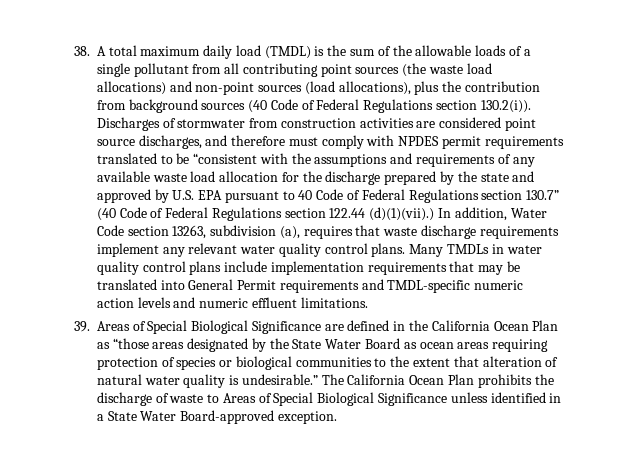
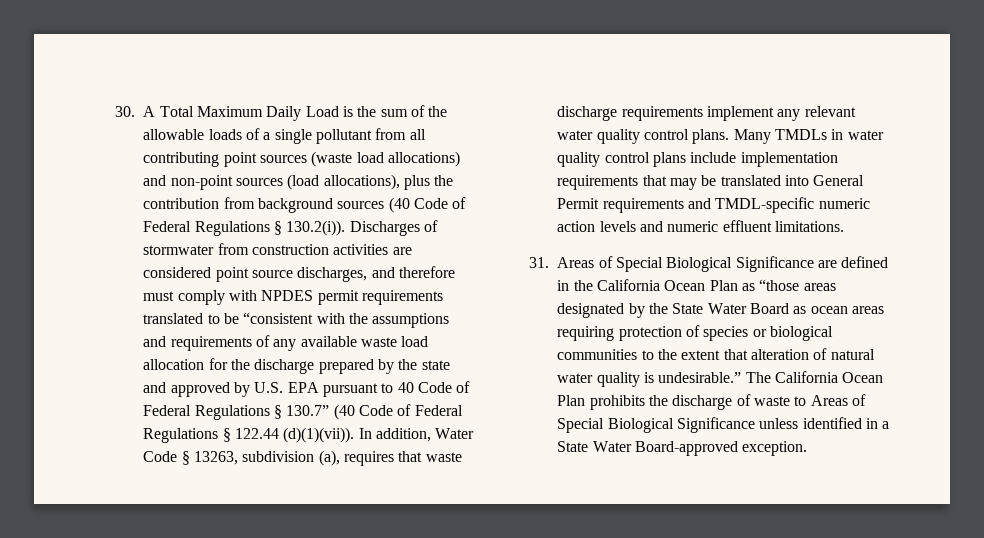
- 38. A total maximum daily load (TMDL) is the sum of the allowable loads of a single pollutant from all contributing point sources (the waste load allocations) and non-point sources (load allocations), plus the contribution from background sources (40 Code of Federal Regulations section 130.2(i)). Discharges of stormwater from construction activities are considered point source discharges, and therefore must comply with NPDES permit requirements translated to be “consistent with the assumptions and requirements of any available waste load allocation for the discharge prepared by the state and approved by U.S. EPA pursuant to 40 Code of Federal Regulations section 130.7” (40 Code of Federal Regulations section 122.44 (d)(1)(vii).)
+ 30. A Total Maximum Daily Load is the sum of the allowable loads of a single pollutant from all contributing point sources (waste load allocations) and non-point sources (load allocations), plus the contribution from background sources (40 Code of Federal Regulations § 130.2(i)). Discharges of stormwater from construction activities are considered point source discharges, and therefore must comply with NPDES permit requirements translated to be “consistent with the assumptions and requirements of any available waste load allocation for the discharge prepared by the state and approved by U.S. EPA pursuant to 40 Code of Federal Regulations § 130.7” (40 Code of Federal Regulations § 122.44 (d)(1)(vii)).
- In addition, Water Code section 13263, subdivision (a), requires that waste discharge requirements implement any relevant water quality control plans.
+ In addition, Water Code § 13263, subdivision (a), requires that waste discharge requirements implement any relevant water quality control plans.
- 39. Areas of Special Biological Significance are defined in the California Ocean Plan as “those areas designated by the State Water Board as ocean areas requiring protection of species or biological communities to the extent that alteration of natural water quality is undesirable.”
+ 31. Areas of Special Biological Significance are defined in the California Ocean Plan as “those areas designated by the State Water Board as ocean areas requiring protection of species or biological communities to the extent that alteration of natural water quality is undesirable.”

